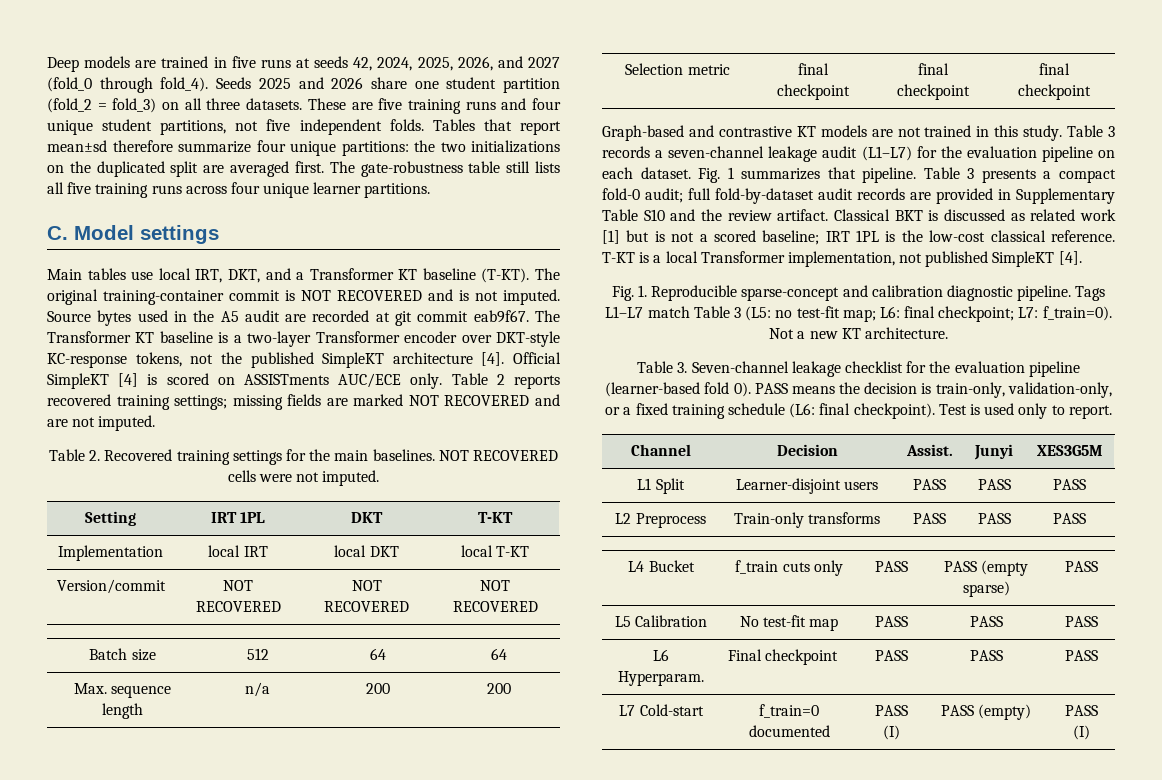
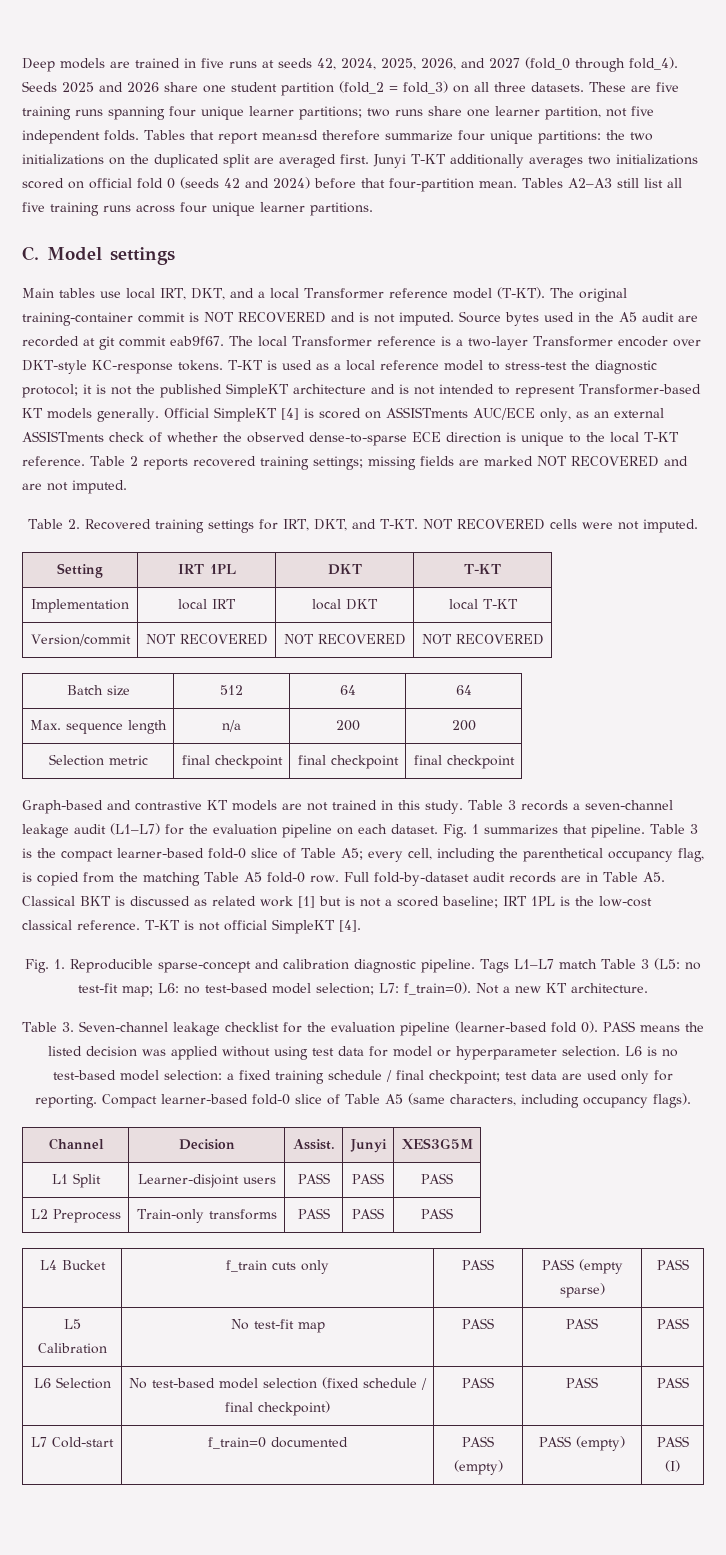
- These are five training runs and four unique student partitions, not five independent folds.
+ These are five training runs spanning four unique learner partitions; two runs share one learner partition, not five independent folds.
- The gate-robustness table still lists all five training runs across four unique learner partitions.
+ Junyi T-KT additionally averages two initializations scored on official fold 0 (seeds 42 and 2024) before that four-partition mean. Tables A2–A3 still list all five training runs across four unique learner partitions.
- Main tables use local IRT, DKT, and a Transformer KT baseline (T-KT).
+ Main tables use local IRT, DKT, and a local Transformer reference model (T-KT).
- The Transformer KT baseline is a two-layer Transformer encoder over DKT-style KC-response tokens, not the published SimpleKT architecture [4].
+ The local Transformer reference is a two-layer Transformer encoder over DKT-style KC-response tokens. T-KT is used as a local reference model to stress-test the diagnostic protocol; it is not the published SimpleKT architecture and is not intended to represent Transformer-based KT models generally.
- Official SimpleKT [4] is scored on ASSISTments AUC/ECE only.
+ Official SimpleKT [4] is scored on ASSISTments AUC/ECE only, as an external ASSISTments check of whether the observed dense-to-sparse ECE direction is unique to the local T-KT reference.
- Table 2. Recovered training settings for the main baselines.
+ Table 2. Recovered training settings for IRT, DKT, and T-KT.
- Table 3 presents a compact fold-0 audit; full fold-by-dataset audit records are provided in Supplementary Table S10 and the review artifact. Classical BKT is discussed as related work [1] but is not a scored baseline; IRT 1PL is the low-cost classical reference.
+ Table 3 is the compact learner-based fold-0 slice of Table A5; every cell, including the parenthetical occupancy flag, is copied from the matching Table A5 fold-0 row. Full fold-by-dataset audit records are in Table A5. Classical BKT is discussed as related work [1] but is not a scored baseline; IRT 1PL is the low-cost classical reference.
- T-KT is a local Transformer implementation, not published SimpleKT [4].
+ T-KT is not official SimpleKT [4].
- Tags L1–L7 match Table 3 (L5: no test-fit map; L6: final checkpoint; L7: f_train=0).
+ Tags L1–L7 match Table 3 (L5: no test-fit map; L6: no test-based model selection; L7: f_train=0).
- PASS means the decision is train-only, validation-only, or a fixed training schedule (L6: final checkpoint). Test is used only to report.
+ PASS means the listed decision was applied without using test data for model or hyperparameter selection. L6 is no test-based model selection: a fixed training schedule / final checkpoint; test data are used only for reporting. Compact learner-based fold-0 slice of Table A5 (same characters, including occupancy flags).
- L6 Hyperparam. | Final checkpoint | PASS | PASS | PASS
+ L6 Selection | No test-based model selection (fixed schedule / final checkpoint) | PASS | PASS | PASS
- L7 Cold-start | f_train=0 documented | PASS (I) | PASS (empty) | PASS (I)
+ L7 Cold-start | f_train=0 documented | PASS (empty) | PASS (empty) | PASS (I)

